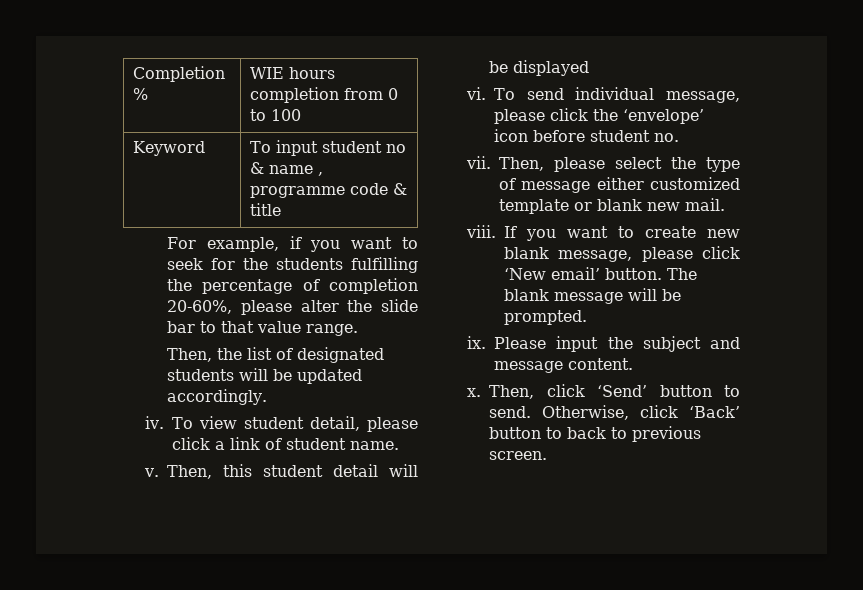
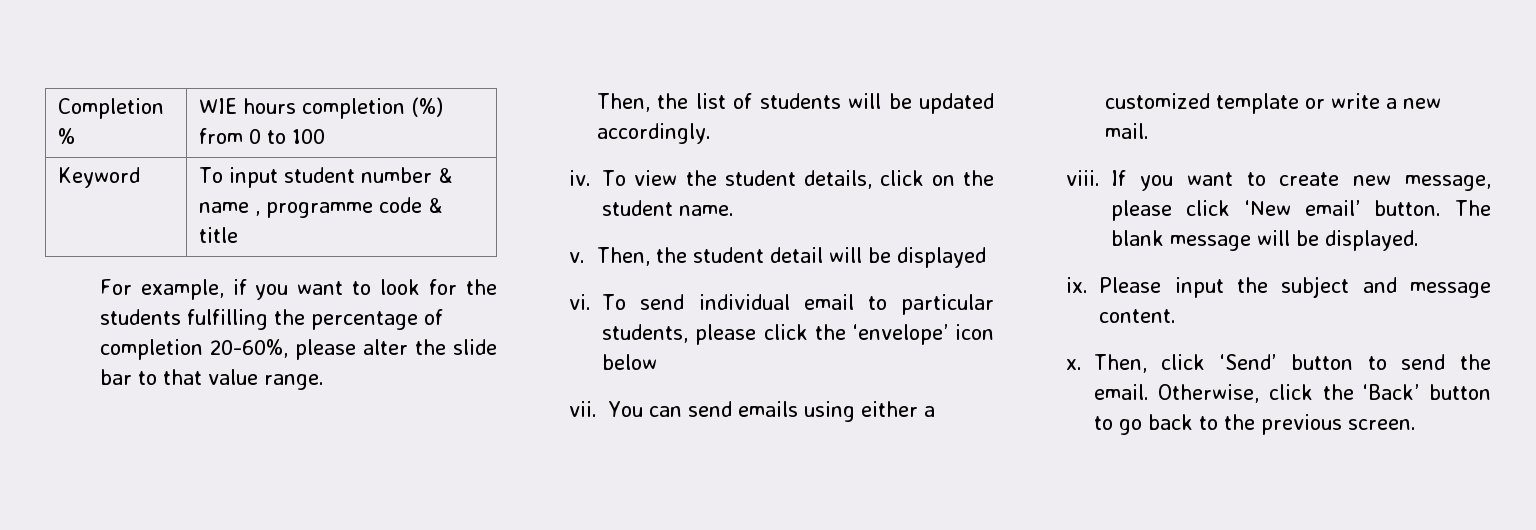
- Completion % | WIE hours completion from 0 to 100
+ Completion % | WIE hours completion (%) from 0 to 100
- Keyword | To input student no & name , programme code & title
+ Keyword | To input student number & name , programme code & title
- For example, if you want to seek for the students fulfilling the percentage of completion 20-60%, please alter the slide bar to that value range.
+ For example, if you want to look for the students fulfilling the percentage of completion 20-60%, please alter the slide bar to that value range.
- Then, the list of designated students will be updated accordingly.
+ Then, the list of students will be updated accordingly.
- To view student detail, please click a link of student name.
+ To view the student details, click on the student name.
- Then, this student detail will be displayed
+ Then, the student detail will be displayed
- To send individual message, please click the ‘envelope’ icon before student no.
- vii. Then, please select the type of message either customized template or blank new mail.
+ To send individual email to particular students, please click the ‘envelope’ icon below
+ vii. You can send emails using either a customized template or write a new mail.
- If you want to create new blank message, please click ‘New email’ button.
+ If you want to create new message, please click ‘New email’ button.
- The blank message will be prompted.
+ The blank message will be displayed.
- Then, click ‘Send’ button to send.
+ Then, click ‘Send’ button to send the email.
- Otherwise, click ‘Back’ button to back to previous screen.
+ Otherwise, click the ‘Back’ button to go back to the previous screen.

